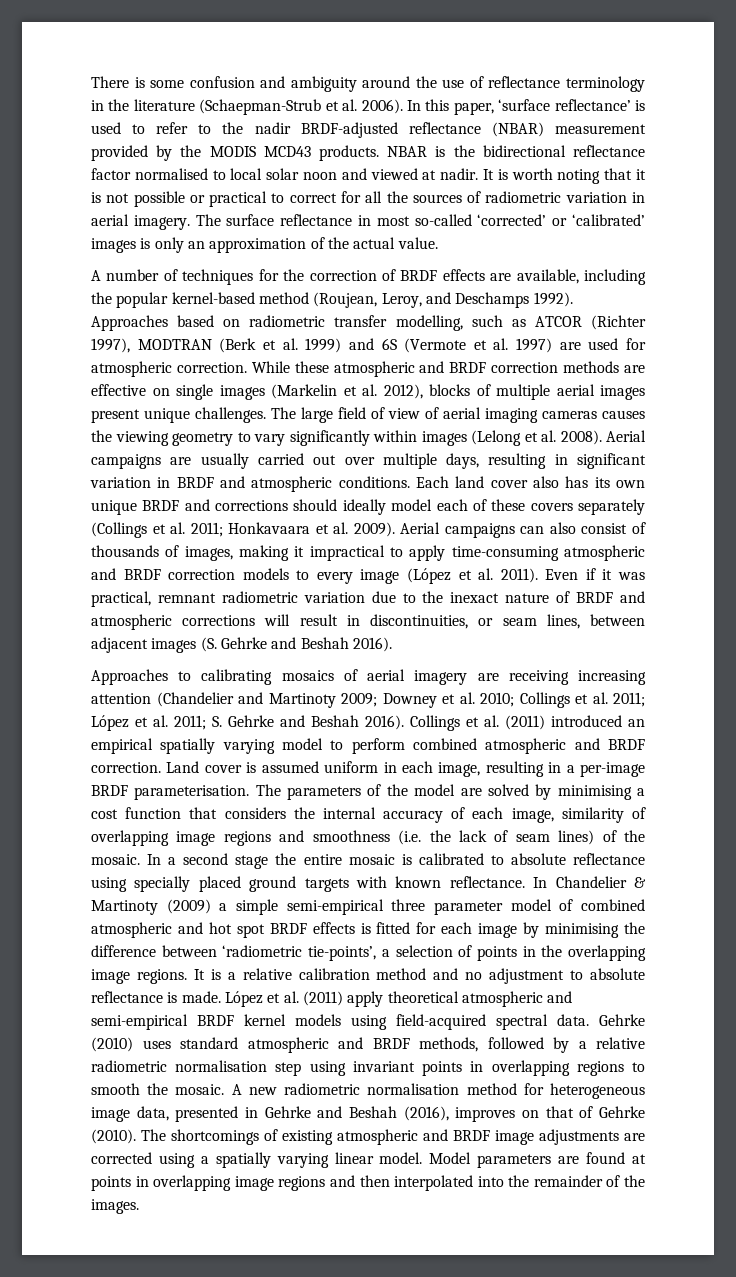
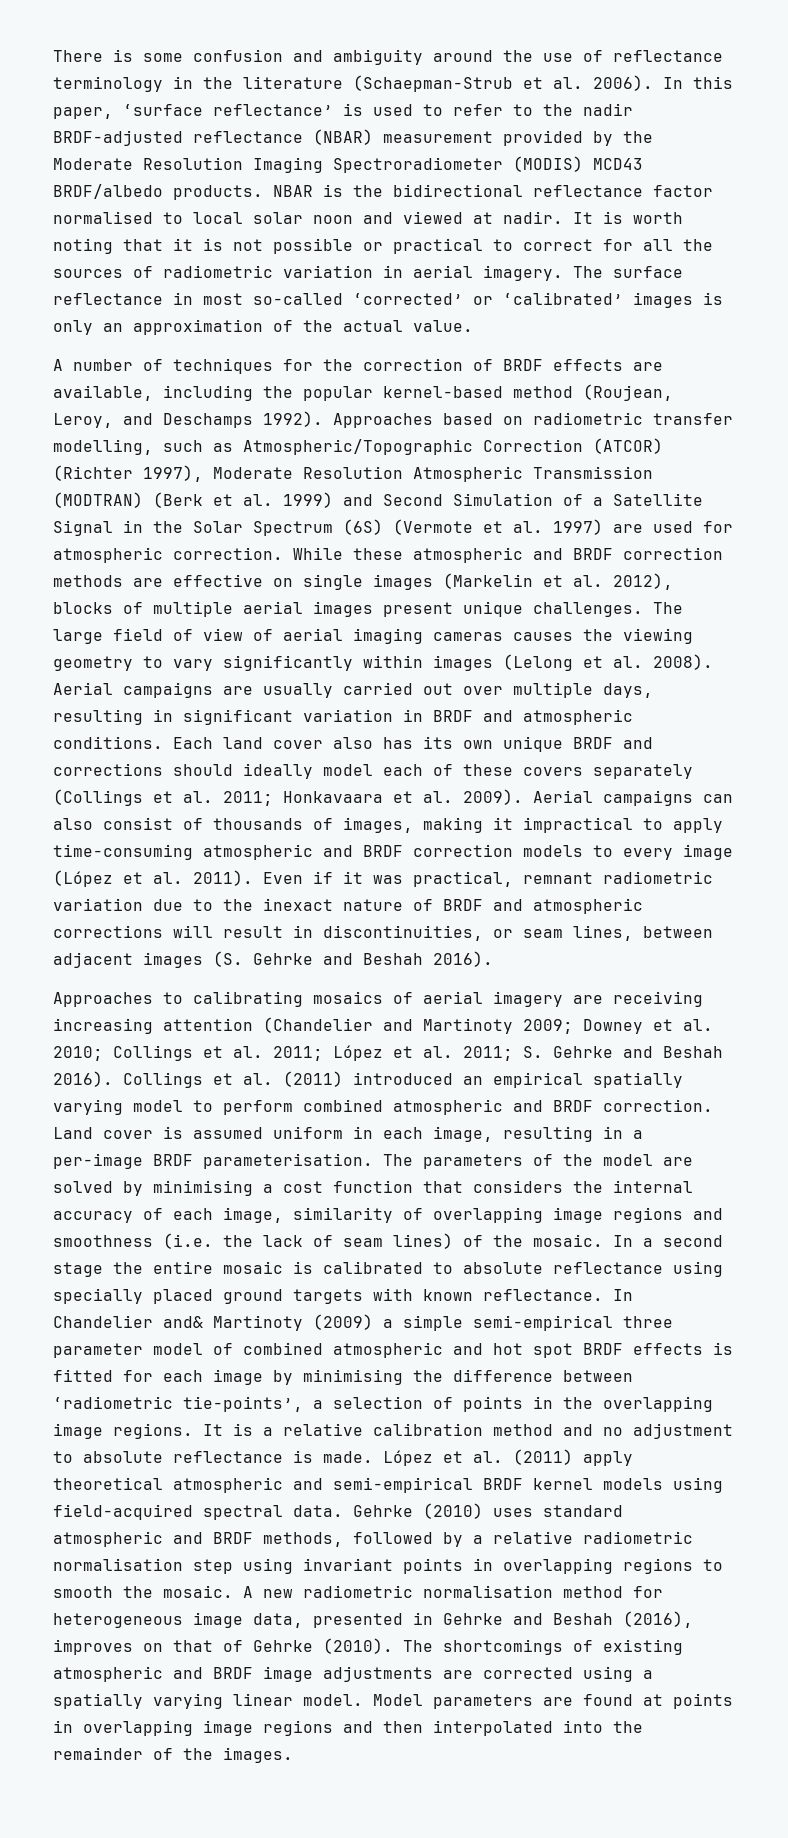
- In this paper, ‘surface reflectance’ is used to refer to the nadir BRDF-adjusted reflectance (NBAR) measurement provided by the MODIS MCD43 products.
+ In this paper, ‘surface reflectance’ is used to refer to the nadir BRDF-adjusted reflectance (NBAR) measurement provided by the Moderate Resolution Imaging Spectroradiometer (MODIS) MCD43 BRDF/albedo products.
- Approaches based on radiometric transfer modelling, such as ATCOR (Richter 1997), MODTRAN (Berk et al. 1999) and 6S (Vermote et al. 1997) are used for atmospheric correction.
+ Approaches based on radiometric transfer modelling, such as Atmospheric/Topographic Correction (ATCOR) (Richter 1997), Moderate Resolution Atmospheric Transmission (MODTRAN) (Berk et al. 1999) and Second Simulation of a Satellite Signal in the Solar Spectrum (6S) (Vermote et al. 1997) are used for atmospheric correction.
- In Chandelier & Martinoty (2009) a simple semi-empirical three parameter model of combined atmospheric and hot spot BRDF effects is fitted for each image by minimising the difference between ‘radiometric tie-points’, a selection of points in the overlapping image regions.
+ In Chandelier and& Martinoty (2009) a simple semi-empirical three parameter model of combined atmospheric and hot spot BRDF effects is fitted for each image by minimising the difference between ‘radiometric tie-points’, a selection of points in the overlapping image regions.

